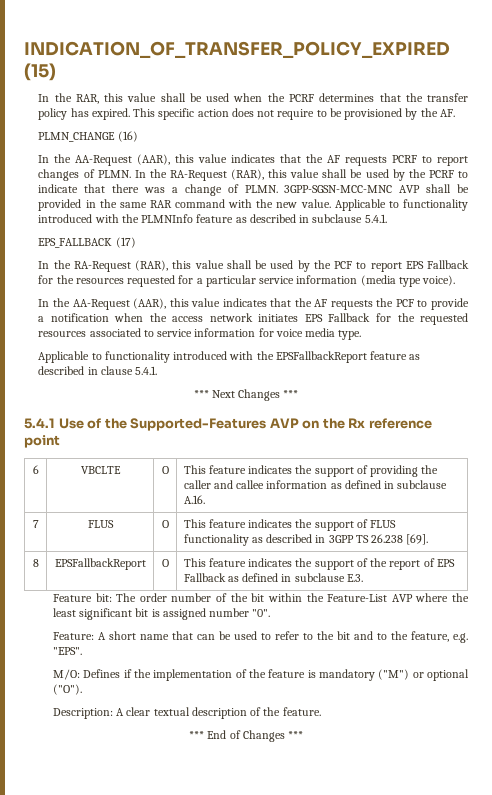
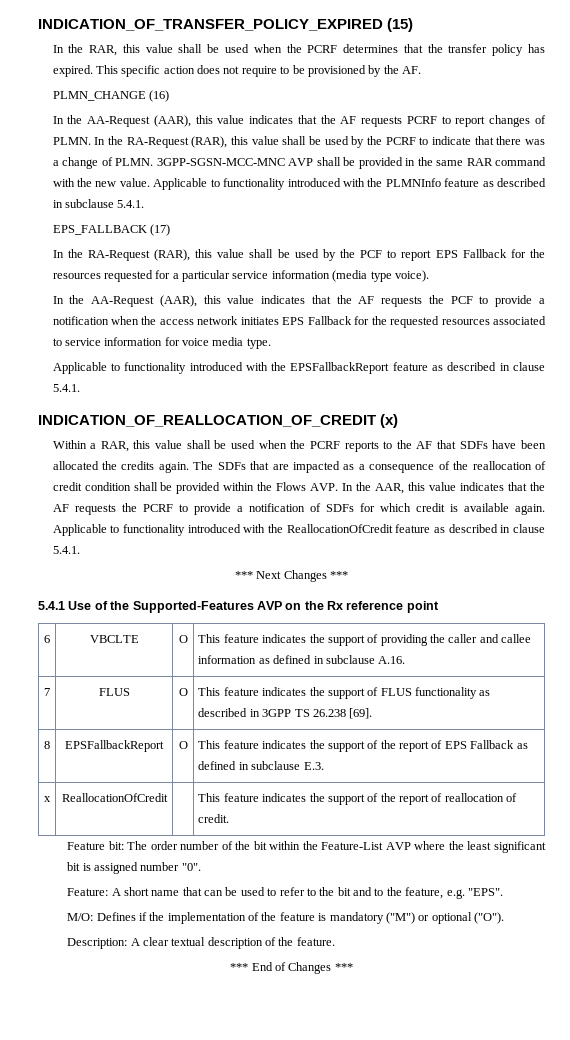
+ INDICATION_OF_REALLOCATION_OF_CREDIT (x)
+ Within a RAR, this value shall be used when the PCRF reports to the AF that SDFs have been allocated the credits again. The SDFs that are impacted as a consequence of the reallocation of credit condition shall be provided within the Flows AVP. In the AAR, this value indicates that the AF requests the PCRF to provide a notification of SDFs for which credit is available again. Applicable to functionality introduced with the ReallocationOfCredit feature as described in clause 5.4.1.
+ x | ReallocationOfCredit | | This feature indicates the support of the report of reallocation of credit.

